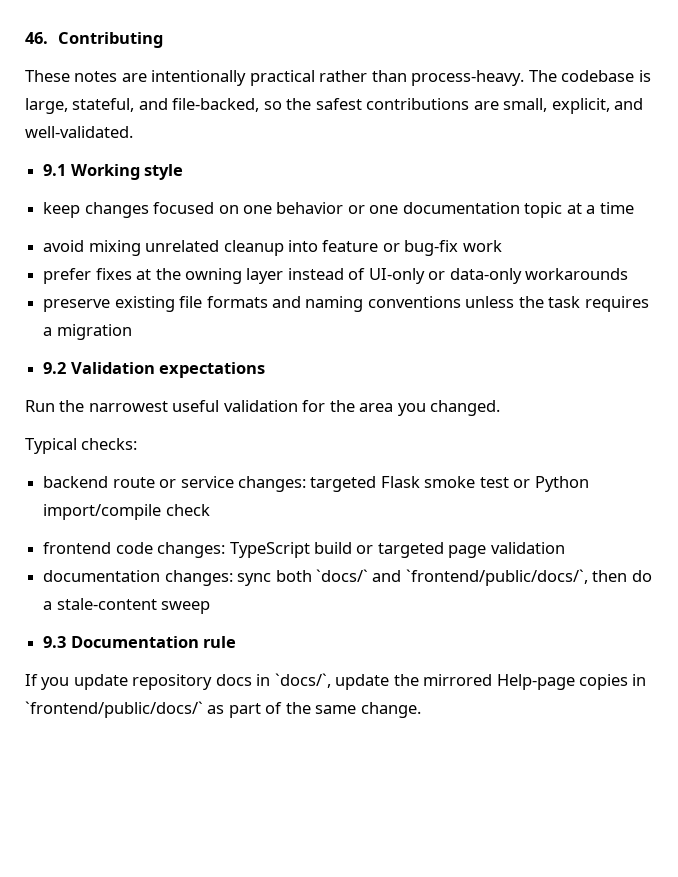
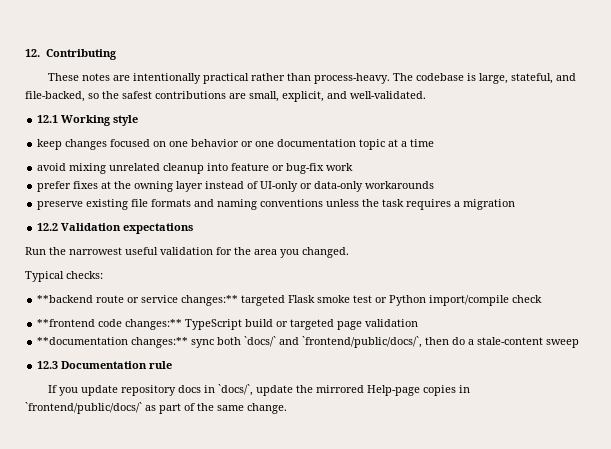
- 46. Contributing
+ 12. Contributing
- 9.1 Working style
+ 12.1 Working style
- 9.2 Validation expectations
+ 12.2 Validation expectations
- backend route or service changes: targeted Flask smoke test or Python import/compile check
+ **backend route or service changes:** targeted Flask smoke test or Python import/compile check
- frontend code changes: TypeScript build or targeted page validation
+ **frontend code changes:** TypeScript build or targeted page validation
- documentation changes: sync both `docs/` and `frontend/public/docs/`, then do a stale-content sweep
+ **documentation changes:** sync both `docs/` and `frontend/public/docs/`, then do a stale-content sweep
- 9.3 Documentation rule
+ 12.3 Documentation rule

